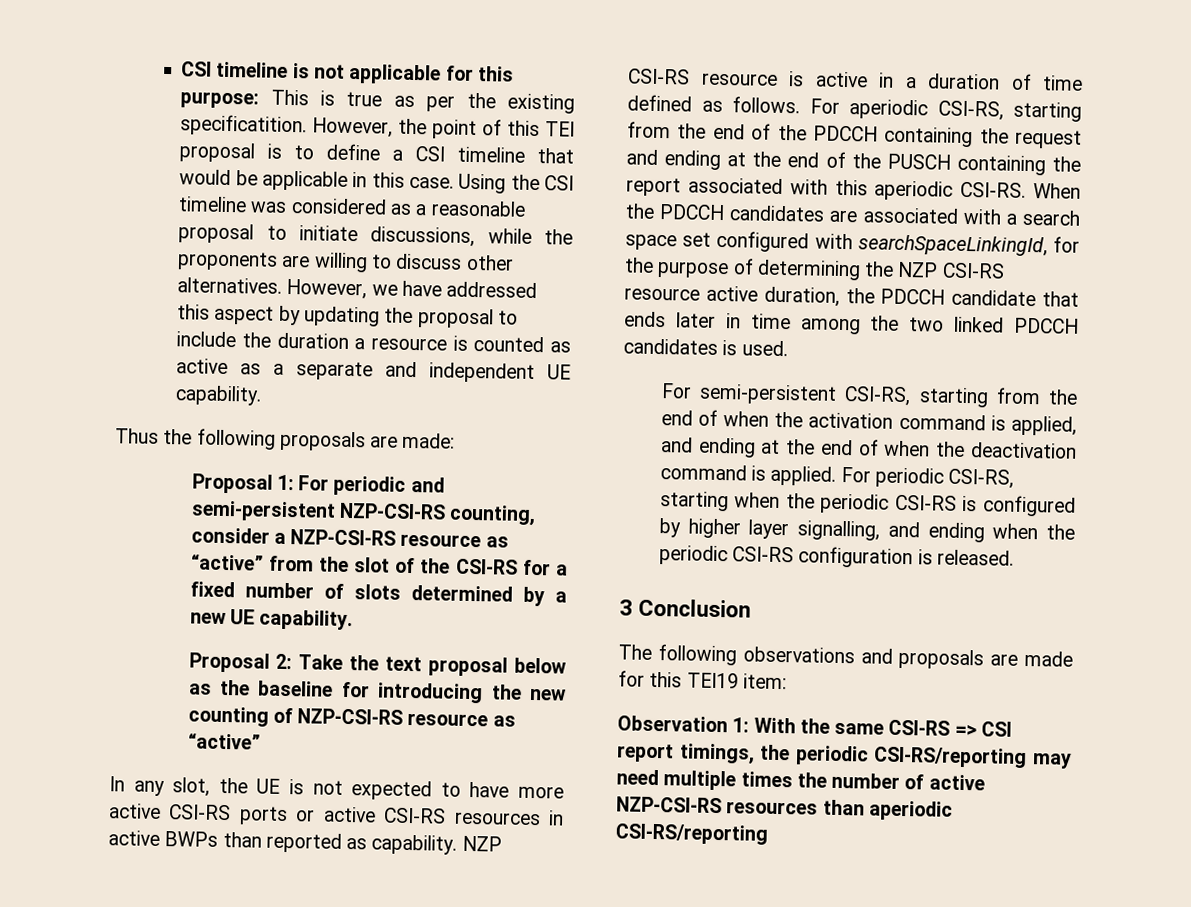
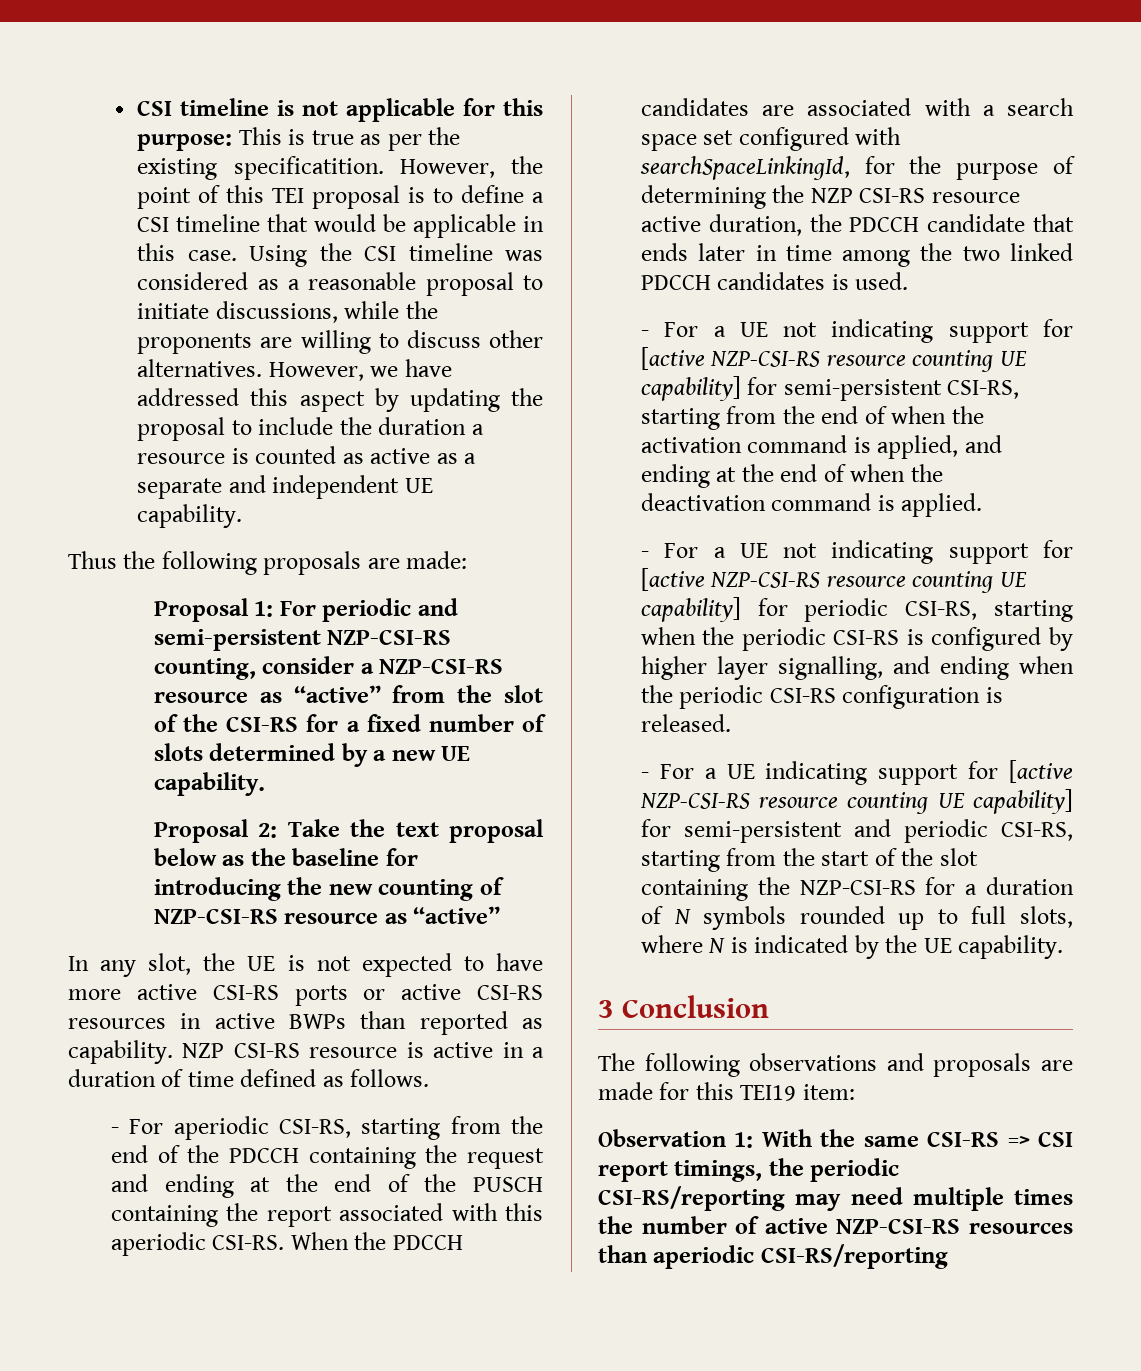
- NZP CSI-RS resource is active in a duration of time defined as follows. For aperiodic CSI-RS, starting from the end of the PDCCH containing the request and ending at the end of the PUSCH containing the report associated with this aperiodic CSI-RS.
+ NZP CSI-RS resource is active in a duration of time defined as follows.
+ - For aperiodic CSI-RS, starting from the end of the PDCCH containing the request and ending at the end of the PUSCH containing the report associated with this aperiodic CSI-RS.
- For semi-persistent CSI-RS, starting from the end of when the activation command is applied, and ending at the end of when the deactivation command is applied. For periodic CSI-RS, starting when the periodic CSI-RS is configured by higher layer signalling, and ending when the periodic CSI-RS configuration is released.
+ - For a UE not indicating support for [active NZP-CSI-RS resource counting UE capability] for semi-persistent CSI-RS, starting from the end of when the activation command is applied, and ending at the end of when the deactivation command is applied.
+ - For a UE not indicating support for [active NZP-CSI-RS resource counting UE capability] for periodic CSI-RS, starting when the periodic CSI-RS is configured by higher layer signalling, and ending when the periodic CSI-RS configuration is released.
+ - For a UE indicating support for [active NZP-CSI-RS resource counting UE capability] for semi-persistent and periodic CSI-RS, starting from the start of the slot containing the NZP-CSI-RS for a duration of N symbols rounded up to full slots, where N is indicated by the UE capability.

